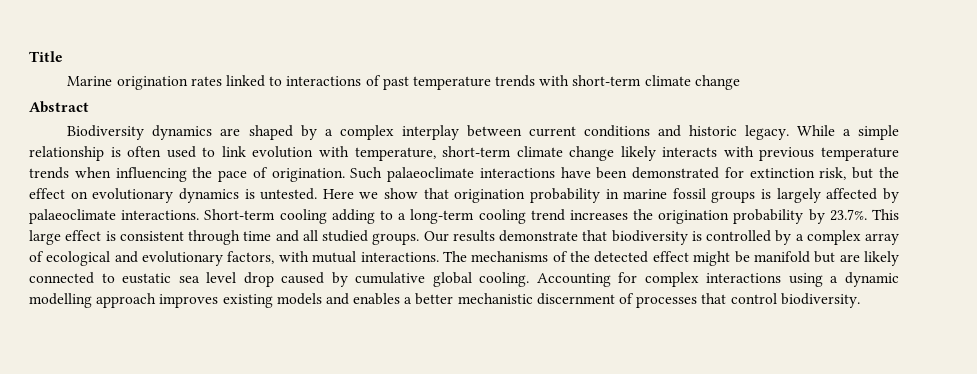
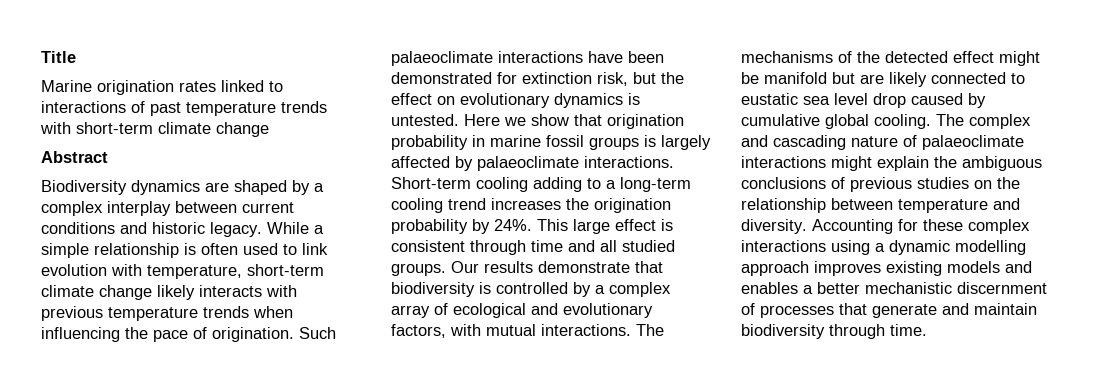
- Short-term cooling adding to a long-term cooling trend increases the origination probability by 23.7%. This large effect is consistent through time and all studied groups.
+ Short-term cooling adding to a long-term cooling trend increases the origination probability by 24%. This large effect is consistent through time and all studied groups.
+ The complex and cascading nature of palaeoclimate interactions might explain the ambiguous conclusions of previous studies on the relationship between temperature and diversity.
- Accounting for complex interactions using a dynamic modelling approach improves existing models and enables a better mechanistic discernment of processes that control biodiversity.
+ Accounting for these complex interactions using a dynamic modelling approach improves existing models and enables a better mechanistic discernment of processes that generate and maintain biodiversity through time.

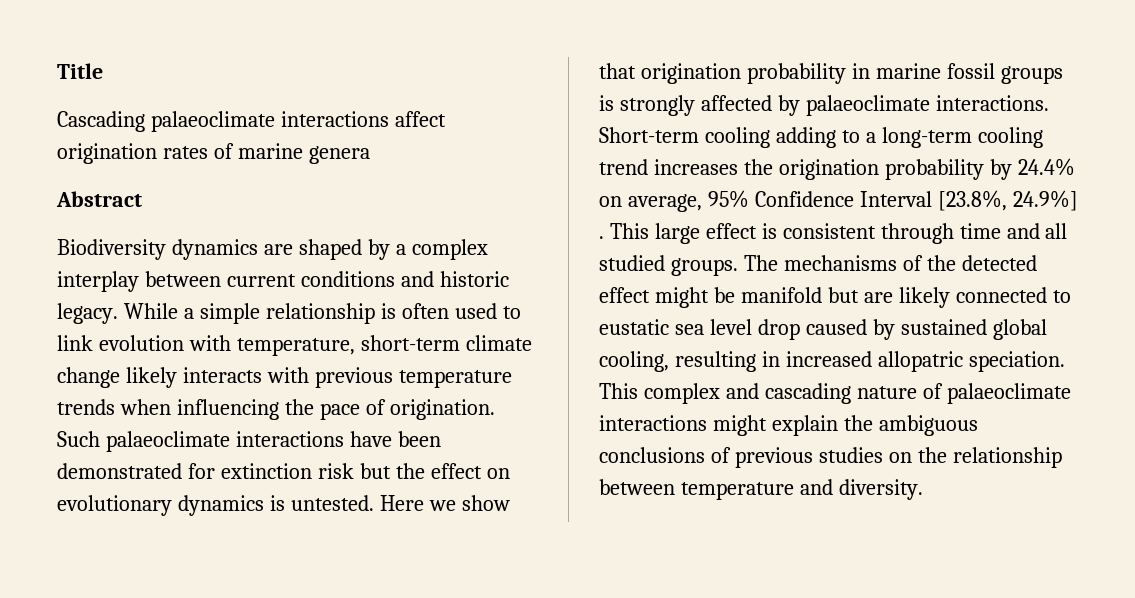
- Marine origination rates linked to interactions of past temperature trends with short-term climate change
+ Cascading palaeoclimate interactions affect origination rates of marine genera
- Such palaeoclimate interactions have been demonstrated for extinction risk, but the effect on evolutionary dynamics is untested.
+ Such palaeoclimate interactions have been demonstrated for extinction risk but the effect on evolutionary dynamics is untested.
- Here we show that origination probability in marine fossil groups is largely affected by palaeoclimate interactions.
+ Here we show that origination probability in marine fossil groups is strongly affected by palaeoclimate interactions.
- Short-term cooling adding to a long-term cooling trend increases the origination probability by 24%.
+ Short-term cooling adding to a long-term cooling trend increases the origination probability by 24.4% on average, 95% Confidence Interval [23.8%, 24.9%] .
- Our results demonstrate that biodiversity is controlled by a complex array of ecological and evolutionary factors, with mutual interactions.
- The mechanisms of the detected effect might be manifold but are likely connected to eustatic sea level drop caused by cumulative global cooling. The complex and cascading nature of palaeoclimate interactions might explain the ambiguous conclusions of previous studies on the relationship between temperature and diversity. Accounting for these complex interactions using a dynamic modelling approach improves existing models and enables a better mechanistic discernment of processes that generate and maintain biodiversity through time.
+ The mechanisms of the detected effect might be manifold but are likely connected to eustatic sea level drop caused by sustained global cooling, resulting in increased allopatric speciation. This complex and cascading nature of palaeoclimate interactions might explain the ambiguous conclusions of previous studies on the relationship between temperature and diversity.

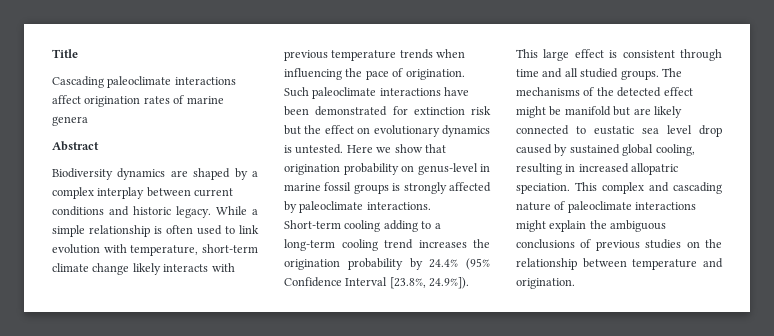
- Cascading palaeoclimate interactions affect origination rates of marine genera
+ Cascading paleoclimate interactions affect origination rates of marine genera
- Such palaeoclimate interactions have been demonstrated for extinction risk but the effect on evolutionary dynamics is untested.
+ Such paleoclimate interactions have been demonstrated for extinction risk but the effect on evolutionary dynamics is untested.
- Here we show that origination probability in marine fossil groups is strongly affected by palaeoclimate interactions.
+ Here we show that origination probability on genus-level in marine fossil groups is strongly affected by paleoclimate interactions.
- Short-term cooling adding to a long-term cooling trend increases the origination probability by 24.4% on average, 95% Confidence Interval [23.8%, 24.9%] . This large effect is consistent through time and all studied groups.
+ Short-term cooling adding to a long-term cooling trend increases the origination probability by 24.4% (95% Confidence Interval [23.8%, 24.9%]). This large effect is consistent through time and all studied groups.
- This complex and cascading nature of palaeoclimate interactions might explain the ambiguous conclusions of previous studies on the relationship between temperature and diversity.
+ This complex and cascading nature of paleoclimate interactions might explain the ambiguous conclusions of previous studies on the relationship between temperature and origination.

